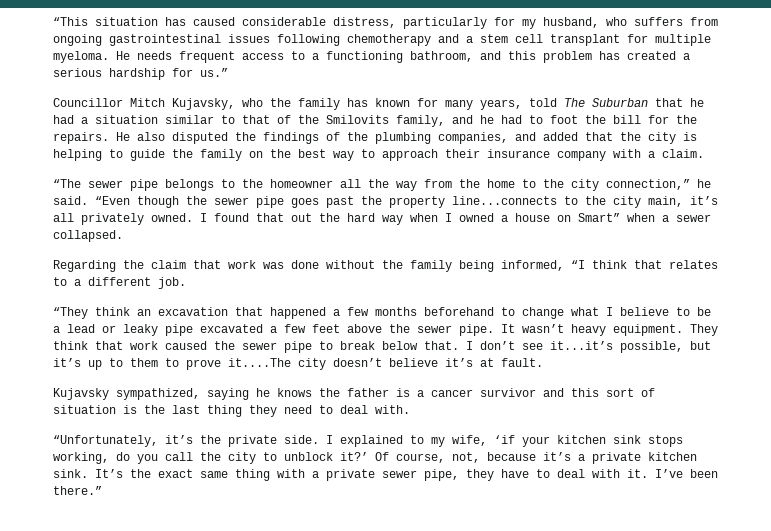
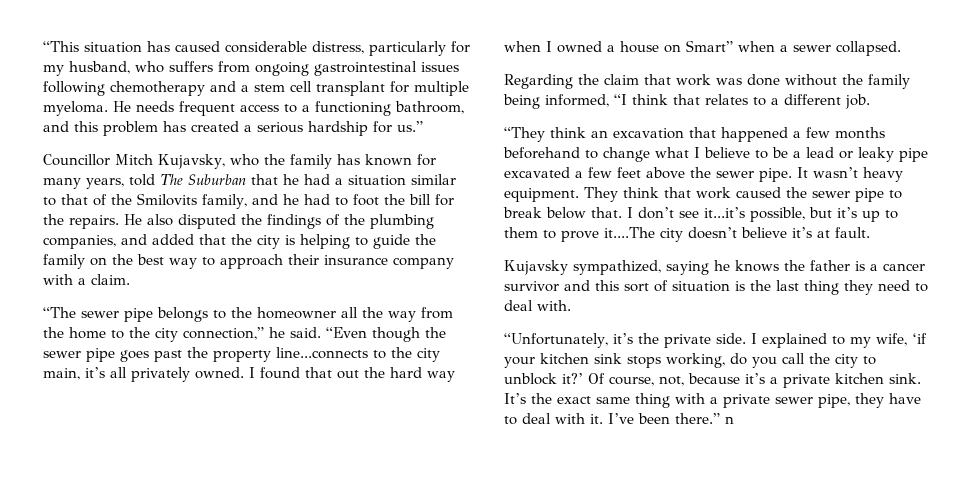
- I’ve been there.”
+ I’ve been there.” n

